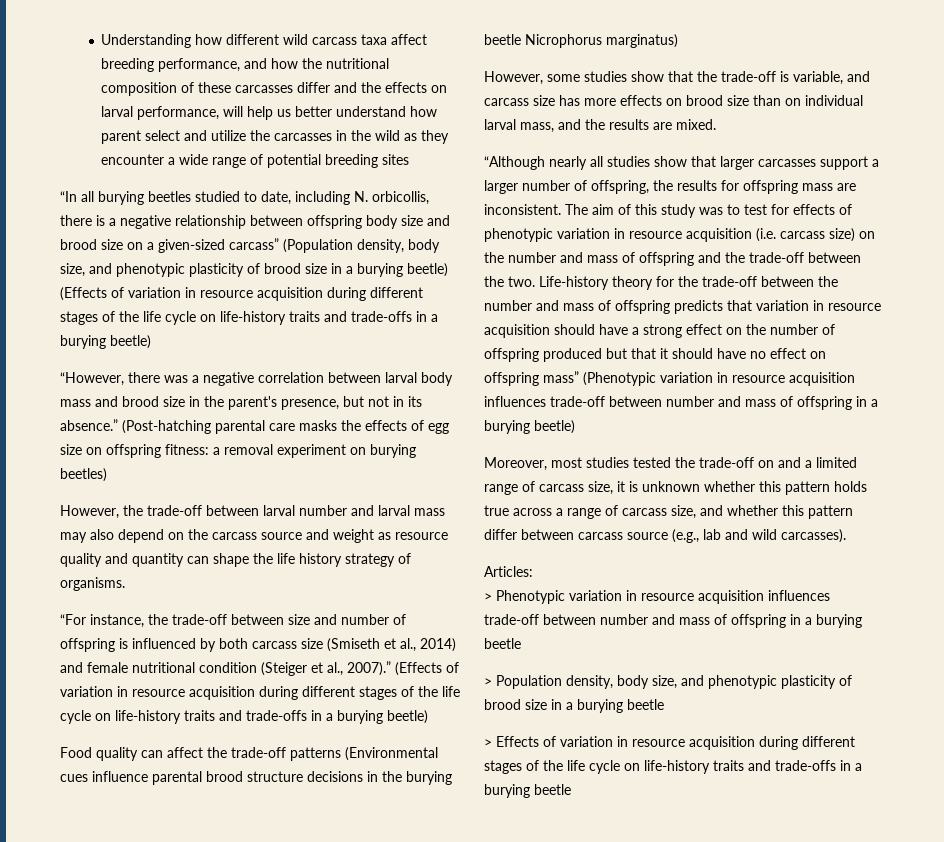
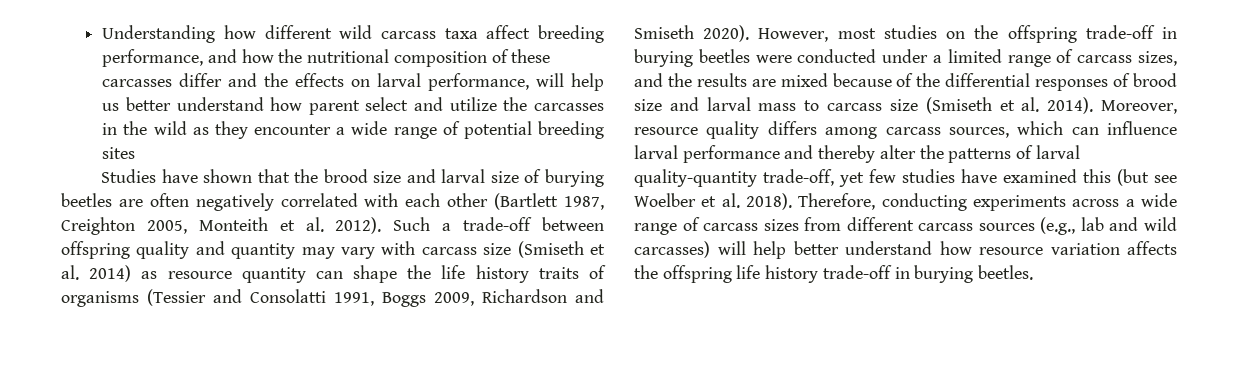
- “In all burying beetles studied to date, including N. orbicollis, there is a negative relationship between offspring body size and brood size on a given-sized carcass” (Population density, body size, and phenotypic plasticity of brood size in a burying beetle) (Effects of variation in resource acquisition during different stages of the life cycle on life‐history traits and trade‐offs in a burying beetle)
- “However, there was a negative correlation between larval body mass and brood size in the parent's presence, but not in its absence.” (Post‐hatching parental care masks the effects of egg size on offspring fitness: a removal experiment on burying beetles)
- However, the trade-off between larval number and larval mass may also depend on the carcass source and weight as resource quality and quantity can shape the life history strategy of organisms.
- “For instance, the trade‐off between size and number of offspring is influenced by both carcass size (Smiseth et al., 2014) and female nutritional condition (Steiger et al., 2007).” (Effects of variation in resource acquisition during different stages of the life cycle on life‐history traits and trade‐offs in a burying beetle)
- Food quality can affect the trade-off patterns (Environmental cues influence parental brood structure decisions in the burying beetle Nicrophorus marginatus)
- However, some studies show that the trade-off is variable, and carcass size has more effects on brood size than on individual larval mass, and the results are mixed.
- “Although nearly all studies show that larger carcasses support a larger number of offspring, the results for offspring mass are inconsistent. The aim of this study was to test for effects of phenotypic variation in resource acquisition (i.e. carcass size) on the number and mass of offspring and the trade-off between the two. Life-history theory for the trade-off between the number and mass of offspring predicts that variation in resource acquisition should have a strong effect on the number of offspring produced but that it should have no effect on offspring mass” (Phenotypic variation in resource acquisition influences trade-off between number and mass of offspring in a burying beetle)
- Moreover, most studies tested the trade-off on and a limited range of carcass size, it is unknown whether this pattern holds true across a range of carcass size, and whether this pattern differ between carcass source (e.g., lab and wild carcasses).
- Articles:
- > Phenotypic variation in resource acquisition influences trade-off between number and mass of offspring in a burying beetle
- > Population density, body size, and phenotypic plasticity of brood size in a burying beetle
- > Effects of variation in resource acquisition during different stages of the life cycle on life‐history traits and trade‐offs in a burying beetle
+ Studies have shown that the brood size and larval size of burying beetles are often negatively correlated with each other (Bartlett 1987, Creighton 2005, Monteith et al. 2012). Such a trade-off between offspring quality and quantity may vary with carcass size (Smiseth et al. 2014) as resource quantity can shape the life history traits of organisms (Tessier and Consolatti 1991, Boggs 2009, Richardson and Smiseth 2020). However, most studies on the offspring trade-off in burying beetles were conducted under a limited range of carcass sizes, and the results are mixed because of the differential responses of brood size and larval mass to carcass size (Smiseth et al. 2014). Moreover, resource quality differs among carcass sources, which can influence larval performance and thereby alter the patterns of larval quality-quantity trade-off, yet few studies have examined this (but see Woelber et al. 2018). Therefore, conducting experiments across a wide range of carcass sizes from different carcass sources (e.g., lab and wild carcasses) will help better understand how resource variation affects the offspring life history trade-off in burying beetles.

